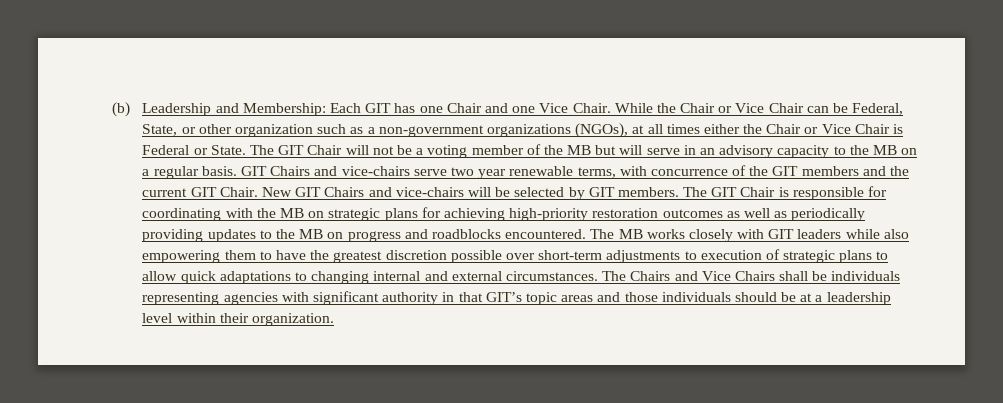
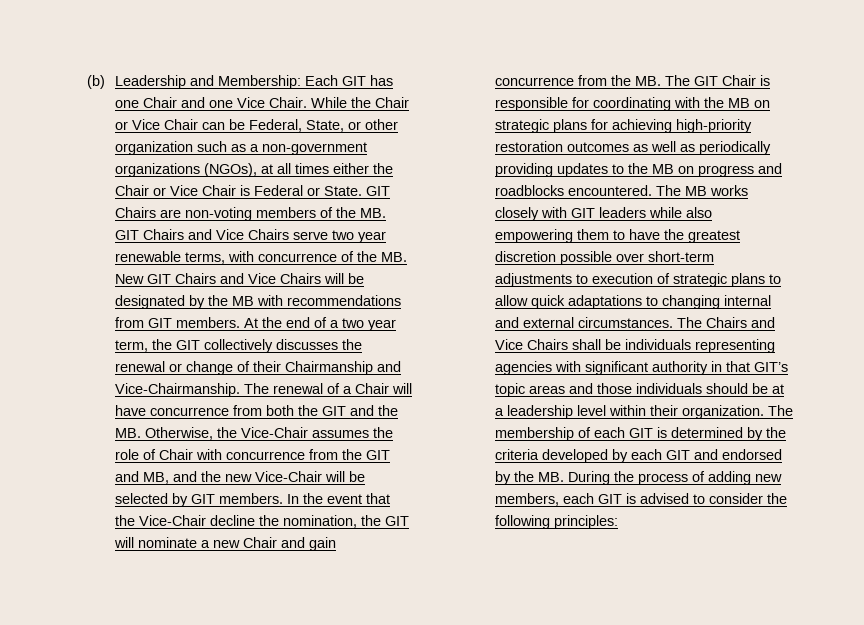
- The GIT Chair will not be a voting member of the MB but will serve in an advisory capacity to the MB on a regular basis. GIT Chairs and vice-chairs serve two year renewable terms, with concurrence of the GIT members and the current GIT Chair. New GIT Chairs and vice-chairs will be selected by GIT members.
+ GIT Chairs are non-voting members of the MB. GIT Chairs and Vice Chairs serve two year renewable terms, with concurrence of the MB. New GIT Chairs and Vice Chairs will be designated by the MB with recommendations from GIT members. At the end of a two year term, the GIT collectively discusses the renewal or change of their Chairmanship and Vice-Chairmanship. The renewal of a Chair will have concurrence from both the GIT and the MB. Otherwise, the Vice-Chair assumes the role of Chair with concurrence from the GIT and MB, and the new Vice-Chair will be selected by GIT members.
- The GIT Chair is responsible for coordinating with the MB on strategic plans for achieving high-priority restoration outcomes as well as periodically providing updates to the MB on progress and roadblocks encountered.
+ In the event that the Vice-Chair decline the nomination, the GIT will nominate a new Chair and gain concurrence from the MB. The GIT Chair is responsible for coordinating with the MB on strategic plans for achieving high-priority restoration outcomes as well as periodically providing updates to the MB on progress and roadblocks encountered.
+ The membership of each GIT is determined by the criteria developed by each GIT and endorsed by the MB. During the process of adding new members, each GIT is advised to consider the following principles:

